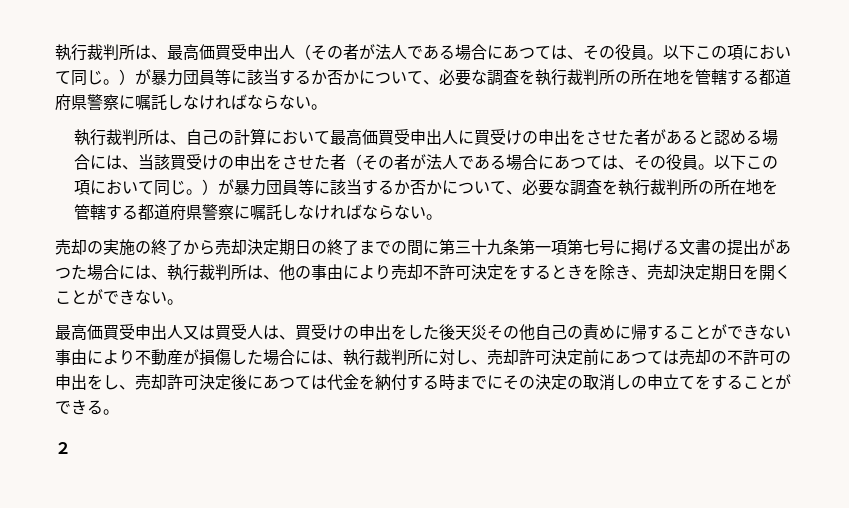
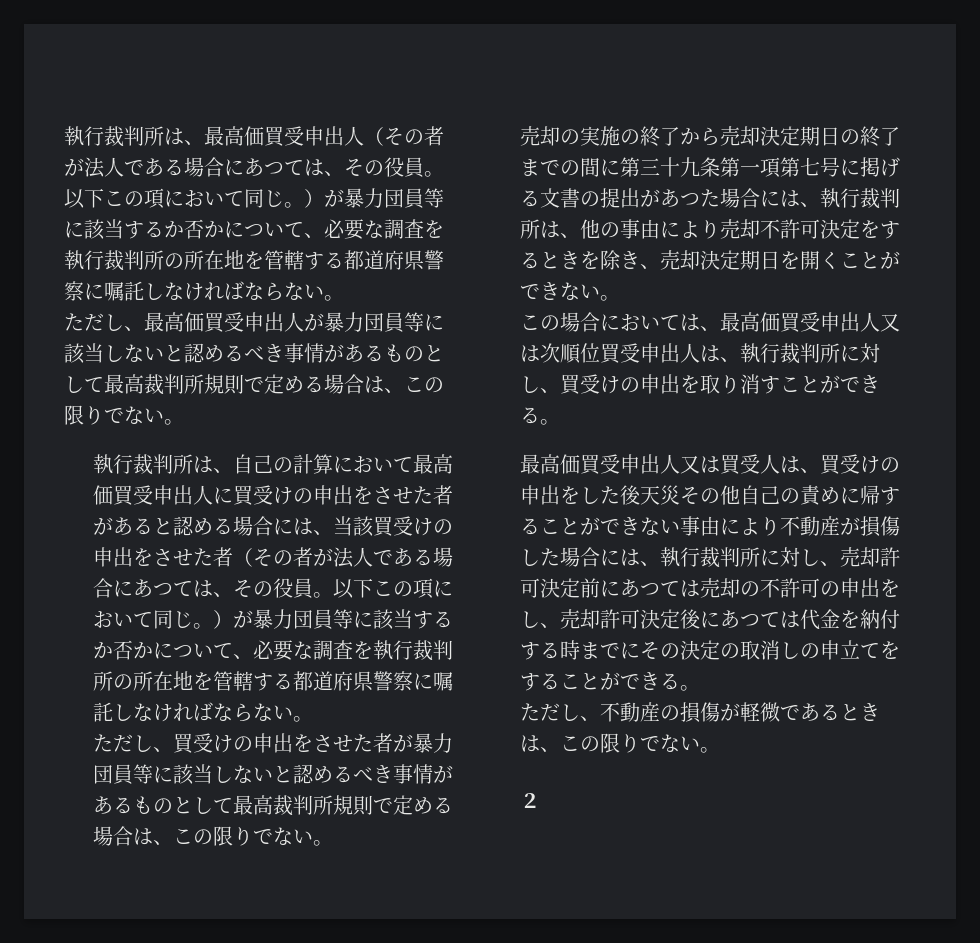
+ ただし、最高価買受申出人が暴力団員等に該当しないと認めるべき事情があるものとして最高裁判所規則で定める場合は、この限りでない。
+ ただし、買受けの申出をさせた者が暴力団員等に該当しないと認めるべき事情があるものとして最高裁判所規則で定める場合は、この限りでない。
+ この場合においては、最高価買受申出人又は次順位買受申出人は、執行裁判所に対し、買受けの申出を取り消すことができる。
+ ただし、不動産の損傷が軽微であるときは、この限りでない。

